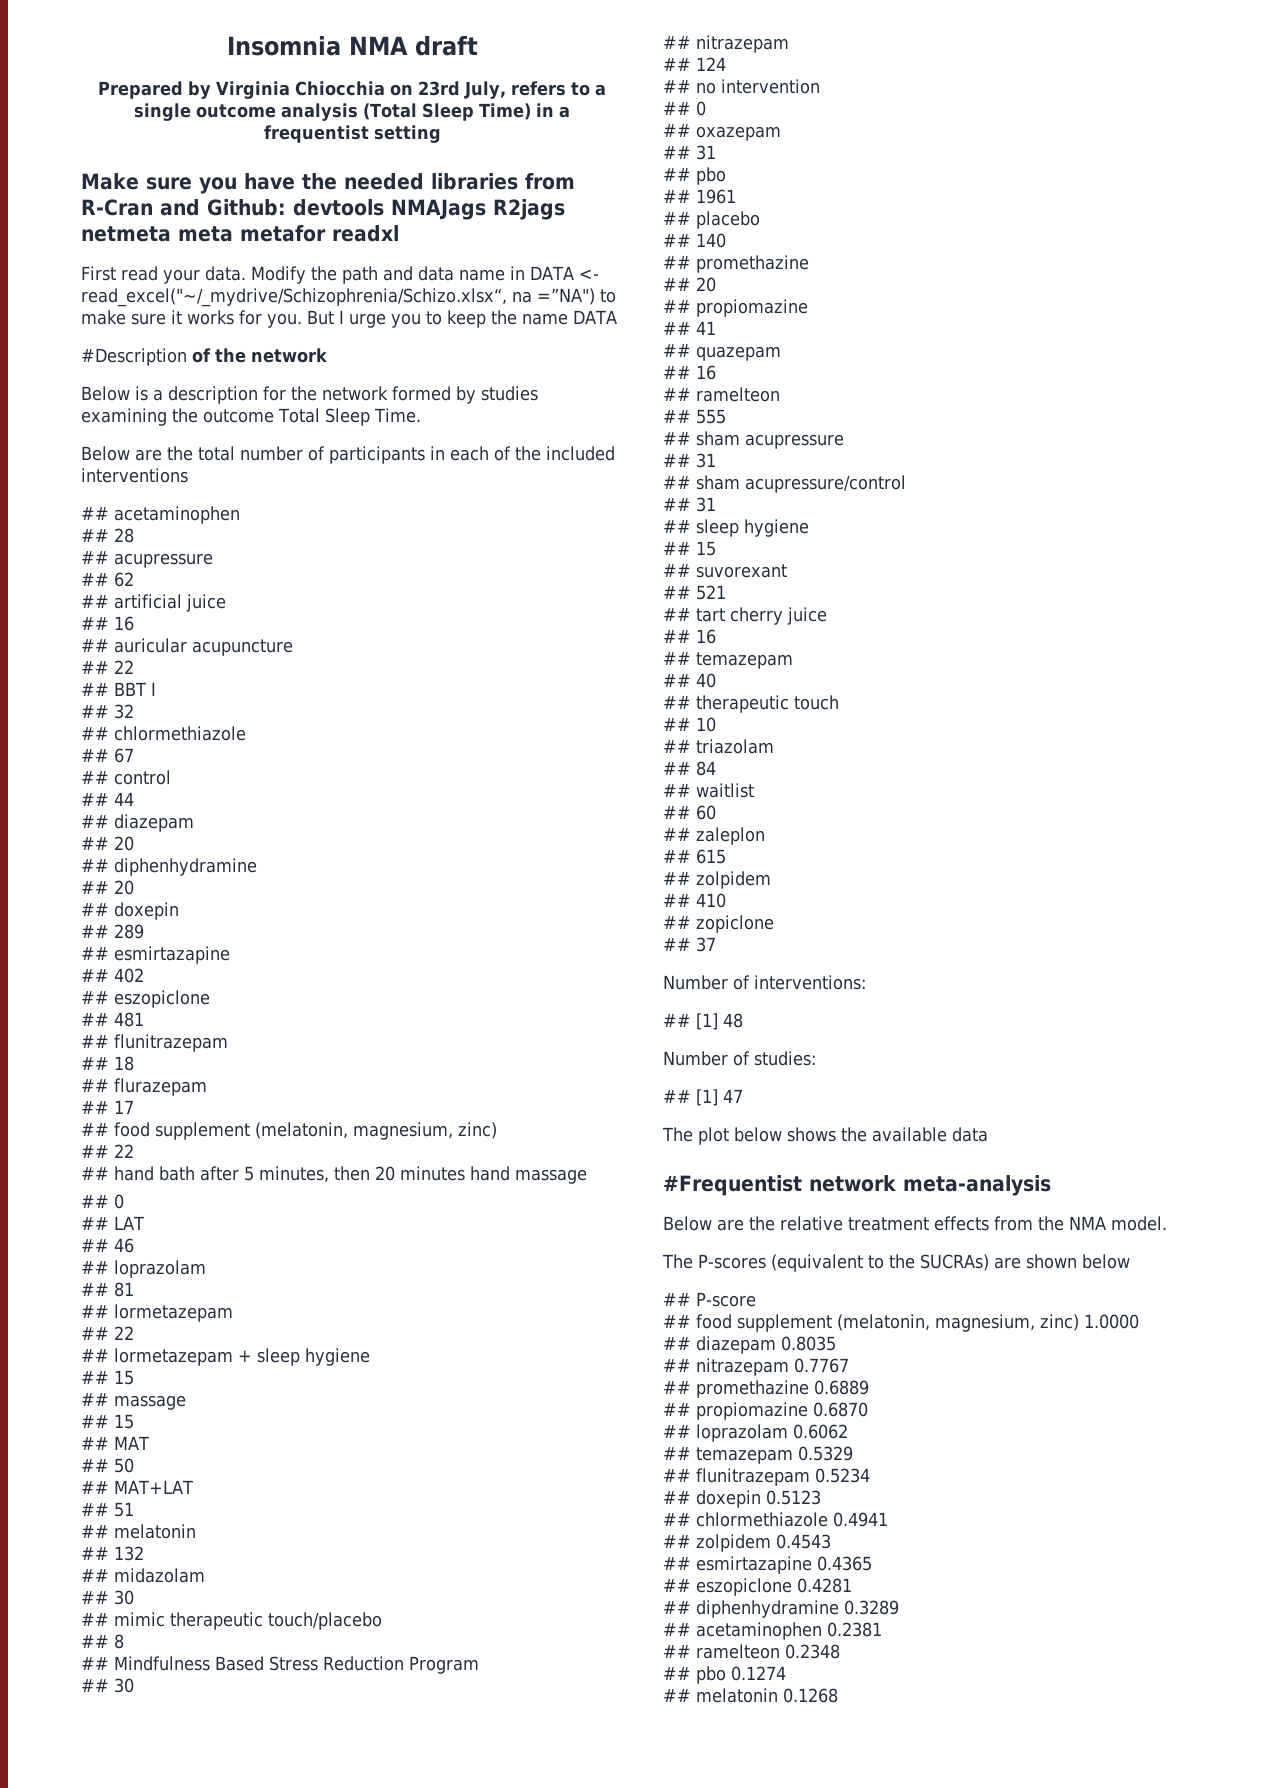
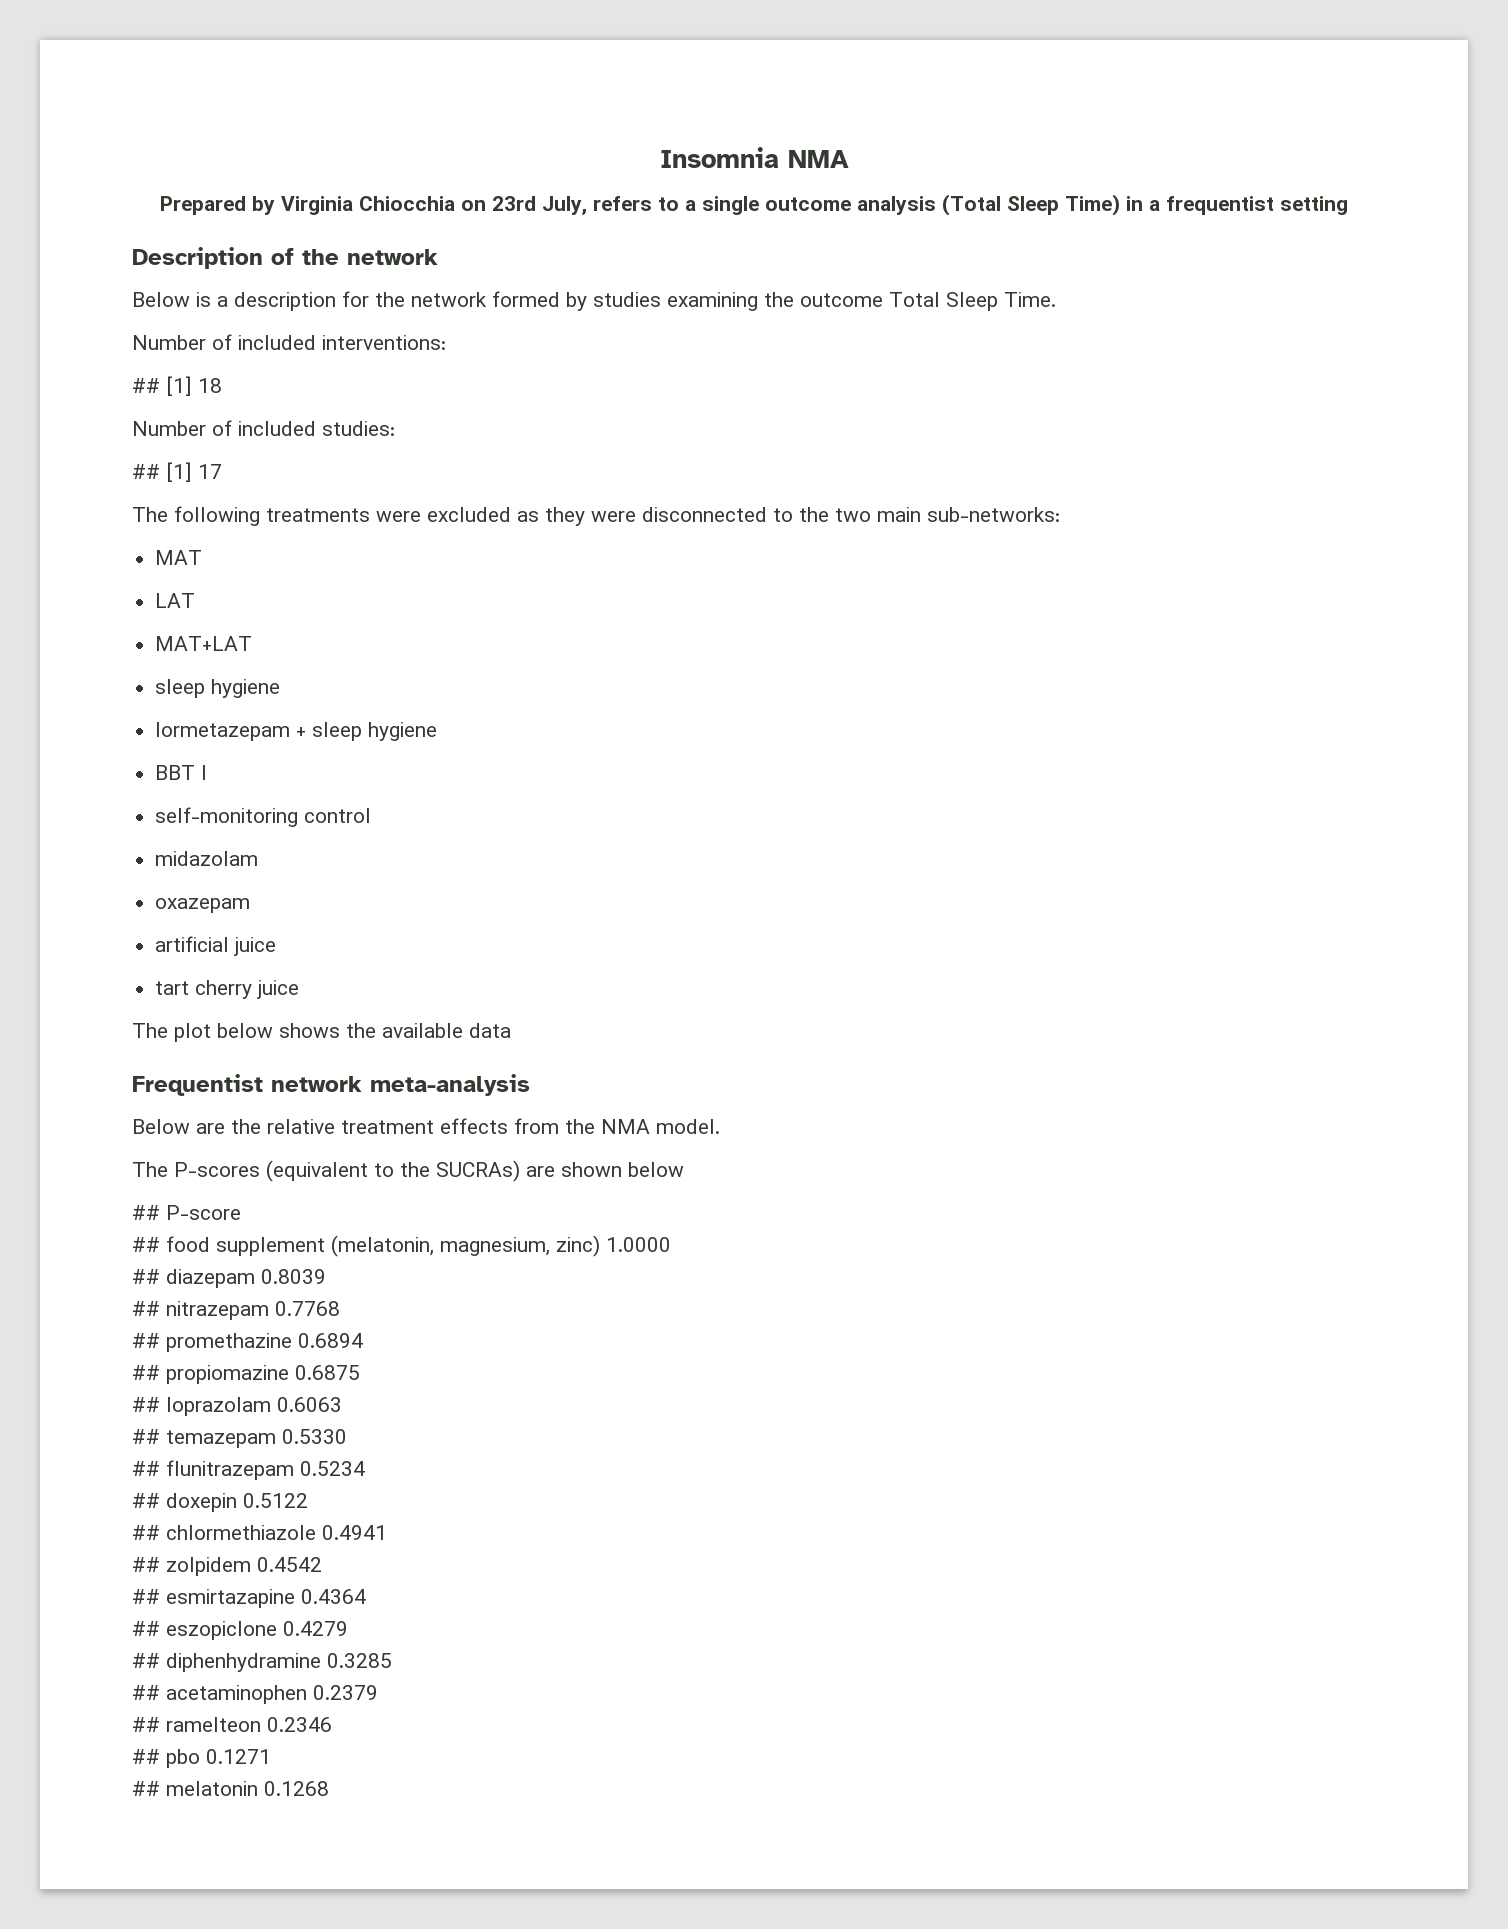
- Insomnia NMA draft
+ Insomnia NMA
- Make sure you have the needed libraries from R-Cran and Github: devtools NMAJags R2jags netmeta meta metafor readxl
- First read your data. Modify the path and data name in DATA <- read_excel("~/_mydrive/Schizophrenia/Schizo.xlsx“, na =”NA") to make sure it works for you. But I urge you to keep the name DATA
- #Description of the network
+ Description of the network
- Below are the total number of participants in each of the included interventions
- ## acetaminophen
- ## 28
- ## acupressure
- ## 62
- ## artificial juice
- ## 16
- ## auricular acupuncture
- ## 22
- ## BBT I
- ## 32
- ## chlormethiazole
- ## 67
- ## control
- ## 44
- ## diazepam
- ## 20
- ## diphenhydramine
- ## 20
- ## doxepin
- ## 289
- ## esmirtazapine
- ## 402
- ## eszopiclone
- ## 481
- ## flunitrazepam
- ## 18
- ## flurazepam
- ## 17
- ## food supplement (melatonin, magnesium, zinc)
- ## 22
- ## hand bath after 5 minutes, then 20 minutes hand massage
- ## 0
- ## LAT
- ## 46
- ## loprazolam
- ## 81
- ## lormetazepam
- ## 22
- ## lormetazepam + sleep hygiene
- ## 15
- ## massage
- ## 15
- ## MAT
- ## 50
- ## MAT+LAT
- ## 51
- ## melatonin
- ## 132
- ## midazolam
- ## 30
- ## mimic therapeutic touch/placebo
- ## 8
- ## Mindfulness Based Stress Reduction Program
- ## 30
- ## nitrazepam
- ## 124
- ## no intervention
- ## 0
- ## oxazepam
- ## 31
- ## pbo
- ## 1961
- ## placebo
- ## 140
- ## promethazine
- ## 20
- ## propiomazine
- ## 41
- ## quazepam
- ## 16
- ## ramelteon
- ## 555
- ## sham acupressure
- ## 31
- ## sham acupressure/control
- ## 31
- ## sleep hygiene
- ## 15
- ## suvorexant
- ## 521
- ## tart cherry juice
- ## 16
- ## temazepam
- ## 40
- ## therapeutic touch
- ## 10
- ## triazolam
- ## 84
- ## waitlist
- ## 60
- ## zaleplon
- ## 615
- ## zolpidem
- ## 410
- ## zopiclone
- ## 37
- Number of interventions:
- ## [1] 48
- Number of studies:
- ## [1] 47
+ Number of included interventions:
+ ## [1] 18
+ Number of included studies:
+ ## [1] 17
+ The following treatments were excluded as they were disconnected to the two main sub-networks:
+ MAT
+ LAT
+ MAT+LAT
+ sleep hygiene
+ lormetazepam + sleep hygiene
+ BBT I
+ self-monitoring control
+ midazolam
+ oxazepam
+ artificial juice
+ tart cherry juice
- #Frequentist network meta-analysis
+ Frequentist network meta-analysis
- ## diazepam 0.8035
- ## nitrazepam 0.7767
- ## promethazine 0.6889
- ## propiomazine 0.6870
- ## loprazolam 0.6062
- ## temazepam 0.5329
+ ## diazepam 0.8039
+ ## nitrazepam 0.7768
+ ## promethazine 0.6894
+ ## propiomazine 0.6875
+ ## loprazolam 0.6063
+ ## temazepam 0.5330
- ## doxepin 0.5123
+ ## doxepin 0.5122
- ## zolpidem 0.4543
- ## esmirtazapine 0.4365
- ## eszopiclone 0.4281
- ## diphenhydramine 0.3289
- ## acetaminophen 0.2381
- ## ramelteon 0.2348
- ## pbo 0.1274
+ ## zolpidem 0.4542
+ ## esmirtazapine 0.4364
+ ## eszopiclone 0.4279
+ ## diphenhydramine 0.3285
+ ## acetaminophen 0.2379
+ ## ramelteon 0.2346
+ ## pbo 0.1271

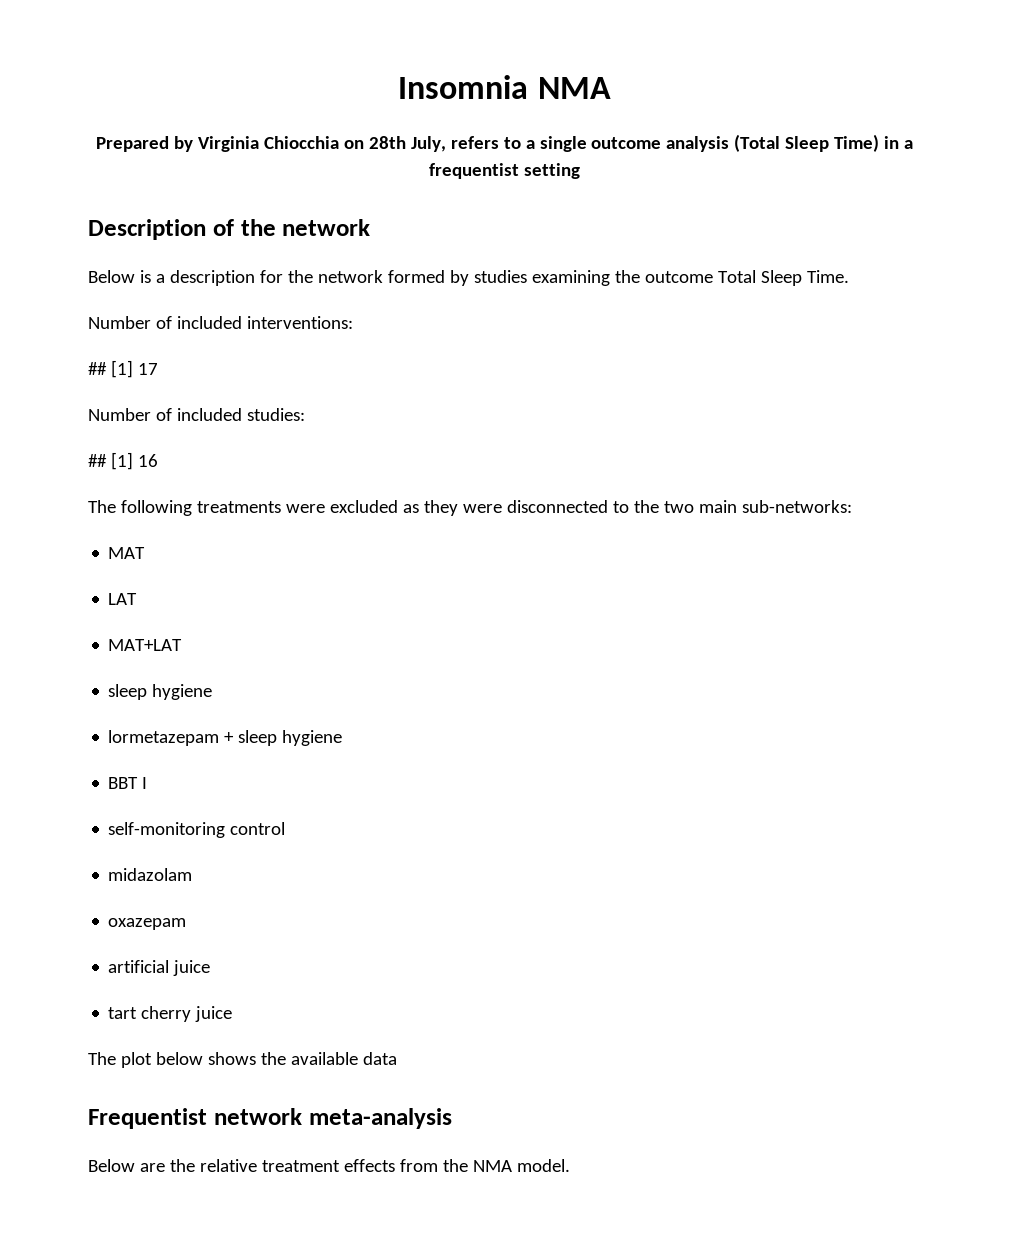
- Prepared by Virginia Chiocchia on 23rd July, refers to a single outcome analysis (Total Sleep Time) in a frequentist setting
+ Prepared by Virginia Chiocchia on 28th July, refers to a single outcome analysis (Total Sleep Time) in a frequentist setting
- ## [1] 18
+ ## [1] 17
- ## [1] 17
+ ## [1] 16
- The P-scores (equivalent to the SUCRAs) are shown below
- ## P-score
- ## food supplement (melatonin, magnesium, zinc) 1.0000
- ## diazepam 0.8039
- ## nitrazepam 0.7768
- ## promethazine 0.6894
- ## propiomazine 0.6875
- ## loprazolam 0.6063
- ## temazepam 0.5330
- ## flunitrazepam 0.5234
- ## doxepin 0.5122
- ## chlormethiazole 0.4941
- ## zolpidem 0.4542
- ## esmirtazapine 0.4364
- ## eszopiclone 0.4279
- ## diphenhydramine 0.3285
- ## acetaminophen 0.2379
- ## ramelteon 0.2346
- ## pbo 0.1271
- ## melatonin 0.1268

